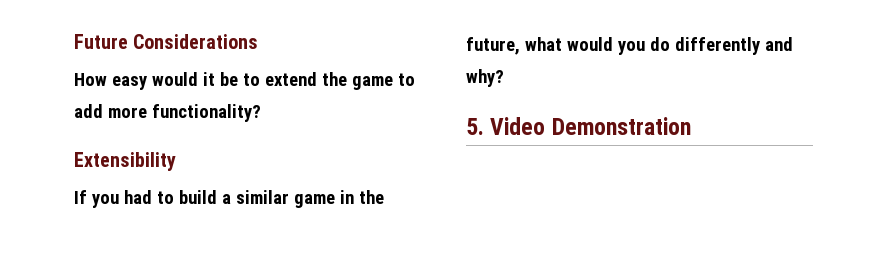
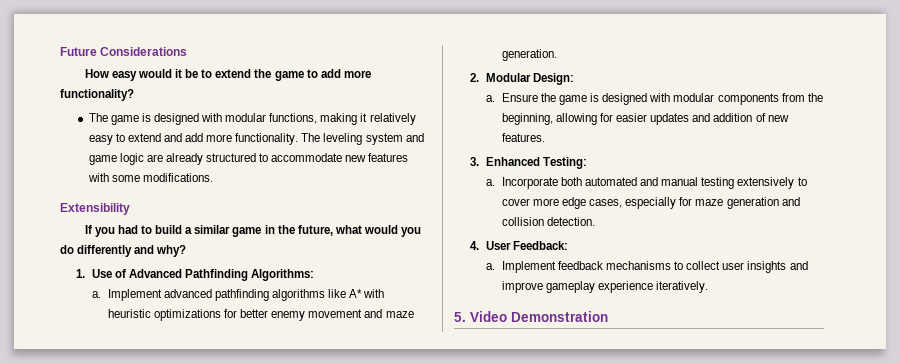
+ The game is designed with modular functions, making it relatively easy to extend and add more functionality. The leveling system and game logic are already structured to accommodate new features with some modifications.
+ 1. Use of Advanced Pathfinding Algorithms:
+ a. Implement advanced pathfinding algorithms like A* with heuristic optimizations for better enemy movement and maze generation.
+ 2. Modular Design:
+ a. Ensure the game is designed with modular components from the beginning, allowing for easier updates and addition of new features.
+ 3. Enhanced Testing:
+ a. Incorporate both automated and manual testing extensively to cover more edge cases, especially for maze generation and collision detection.
+ 4. User Feedback:
+ a. Implement feedback mechanisms to collect user insights and improve gameplay experience iteratively.

